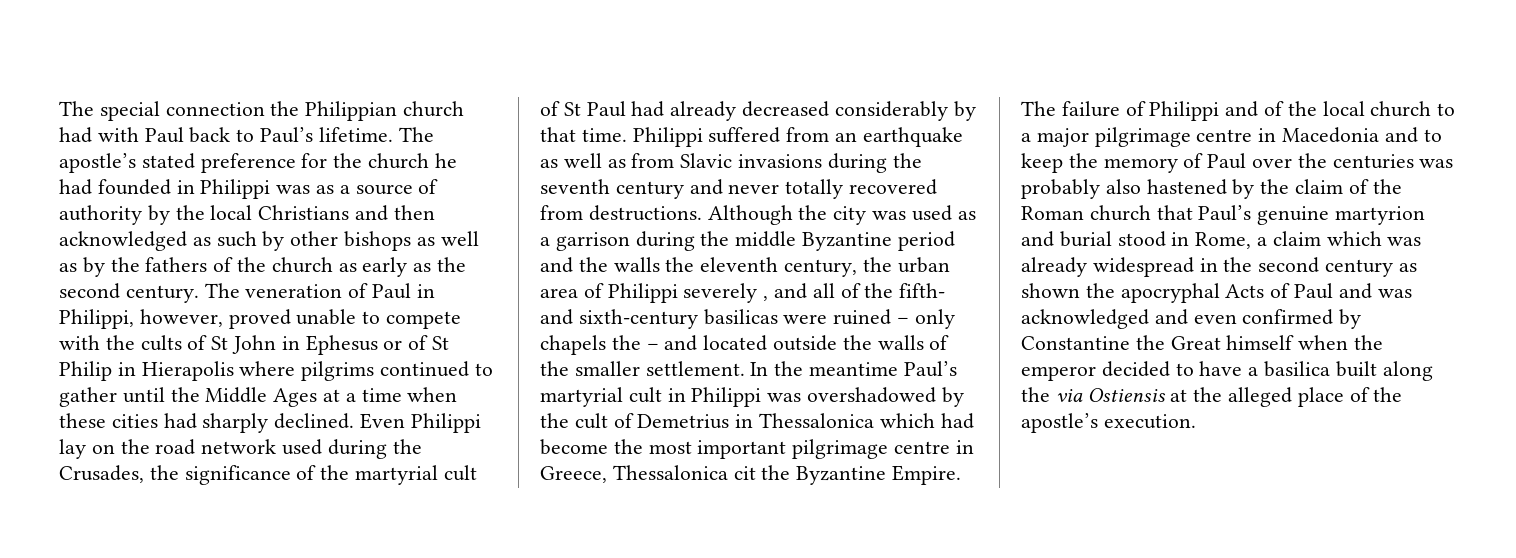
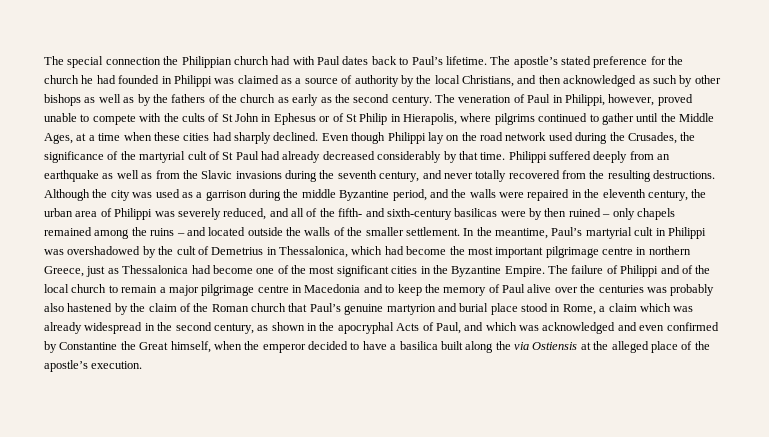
- The special connection the Philippian church had with Paul back to Paul’s lifetime.
+ The special connection the Philippian church had with Paul dates back to Paul’s lifetime.
- The apostle’s stated preference for the church he had founded in Philippi was as a source of authority by the local Christians and then acknowledged as such by other bishops as well as by the fathers of the church as early as the second century.
+ The apostle’s stated preference for the church he had founded in Philippi was claimed as a source of authority by the local Christians, and then acknowledged as such by other bishops as well as by the fathers of the church as early as the second century.
- The veneration of Paul in Philippi, however, proved unable to compete with the cults of St John in Ephesus or of St Philip in Hierapolis where pilgrims continued to gather until the Middle Ages at a time when these cities had sharply declined.
+ The veneration of Paul in Philippi, however, proved unable to compete with the cults of St John in Ephesus or of St Philip in Hierapolis, where pilgrims continued to gather until the Middle Ages, at a time when these cities had sharply declined.
- Even Philippi lay on the road network used during the Crusades, the significance of the martyrial cult of St Paul had already decreased considerably by that time.
+ Even though Philippi lay on the road network used during the Crusades, the significance of the martyrial cult of St Paul had already decreased considerably by that time.
- Philippi suffered from an earthquake as well as from Slavic invasions during the seventh century and never totally recovered from destructions.
+ Philippi suffered deeply from an earthquake as well as from the Slavic invasions during the seventh century, and never totally recovered from the resulting destructions.
- Although the city was used as a garrison during the middle Byzantine period and the walls the eleventh century, the urban area of Philippi severely , and all of the fifth- and sixth-century basilicas were ruined – only chapels the – and located outside the walls of the smaller settlement.
+ Although the city was used as a garrison during the middle Byzantine period, and the walls were repaired in the eleventh century, the urban area of Philippi was severely reduced, and all of the fifth- and sixth-century basilicas were by then ruined – only chapels remained among the ruins – and located outside the walls of the smaller settlement.
- In the meantime Paul’s martyrial cult in Philippi was overshadowed by the cult of Demetrius in Thessalonica which had become the most important pilgrimage centre in Greece, Thessalonica cit the Byzantine Empire.
+ In the meantime, Paul’s martyrial cult in Philippi was overshadowed by the cult of Demetrius in Thessalonica, which had become the most important pilgrimage centre in northern Greece, just as Thessalonica had become one of the most significant cities in the Byzantine Empire.
- The failure of Philippi and of the local church to a major pilgrimage centre in Macedonia and to keep the memory of Paul over the centuries was probably also hastened by the claim of the Roman church that Paul’s genuine martyrion and burial stood in Rome, a claim which was already widespread in the second century as shown the apocryphal Acts of Paul and was acknowledged and even confirmed by Constantine the Great himself when the emperor decided to have a basilica built along the via Ostiensis at the alleged place of the apostle’s execution.
+ The failure of Philippi and of the local church to remain a major pilgrimage centre in Macedonia and to keep the memory of Paul alive over the centuries was probably also hastened by the claim of the Roman church that Paul’s genuine martyrion and burial place stood in Rome, a claim which was already widespread in the second century, as shown in the apocryphal Acts of Paul, and which was acknowledged and even confirmed by Constantine the Great himself, when the emperor decided to have a basilica built along the via Ostiensis at the alleged place of the apostle’s execution.

